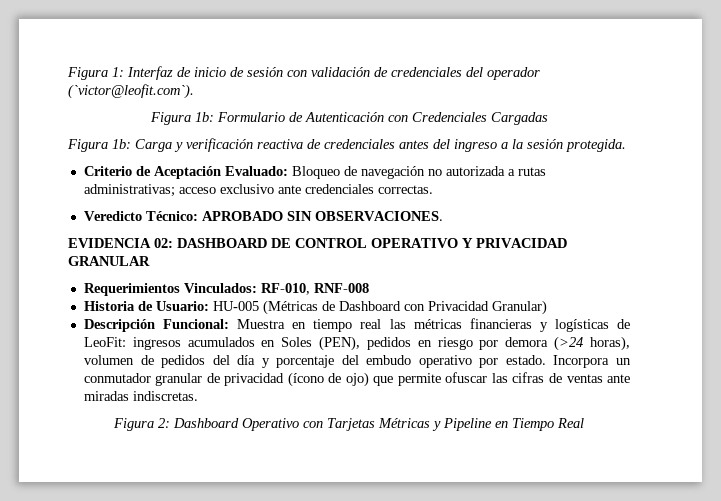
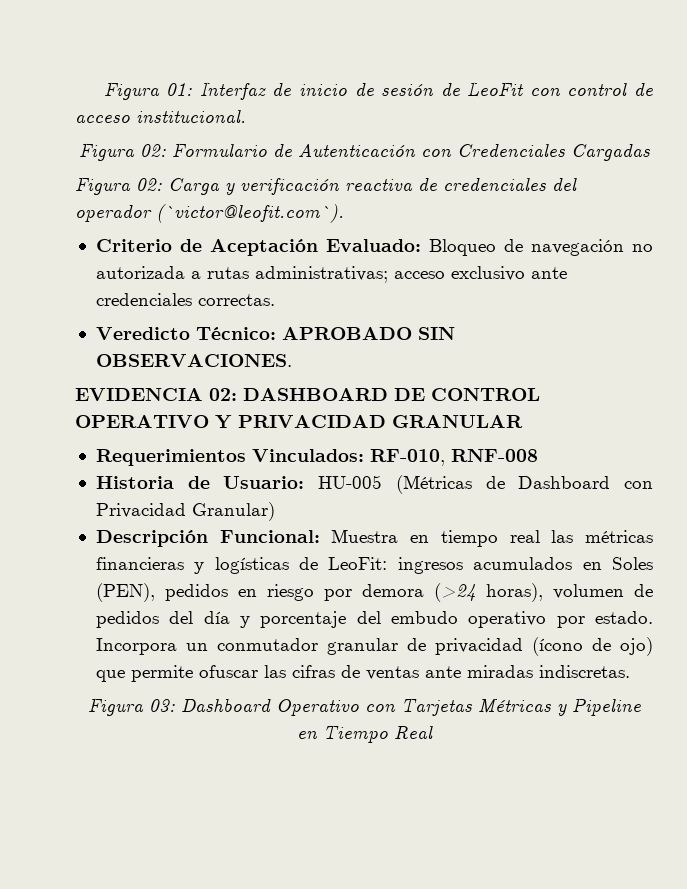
- Figura 1: Interfaz de inicio de sesión con validación de credenciales del operador (`victor@leofit.com`).
- Figura 1b: Formulario de Autenticación con Credenciales Cargadas
+ Figura 01: Interfaz de inicio de sesión de LeoFit con control de acceso institucional.
+ Figura 02: Formulario de Autenticación con Credenciales Cargadas
- Figura 1b: Carga y verificación reactiva de credenciales antes del ingreso a la sesión protegida.
+ Figura 02: Carga y verificación reactiva de credenciales del operador (`victor@leofit.com`).
- Figura 2: Dashboard Operativo con Tarjetas Métricas y Pipeline en Tiempo Real
+ Figura 03: Dashboard Operativo con Tarjetas Métricas y Pipeline en Tiempo Real

